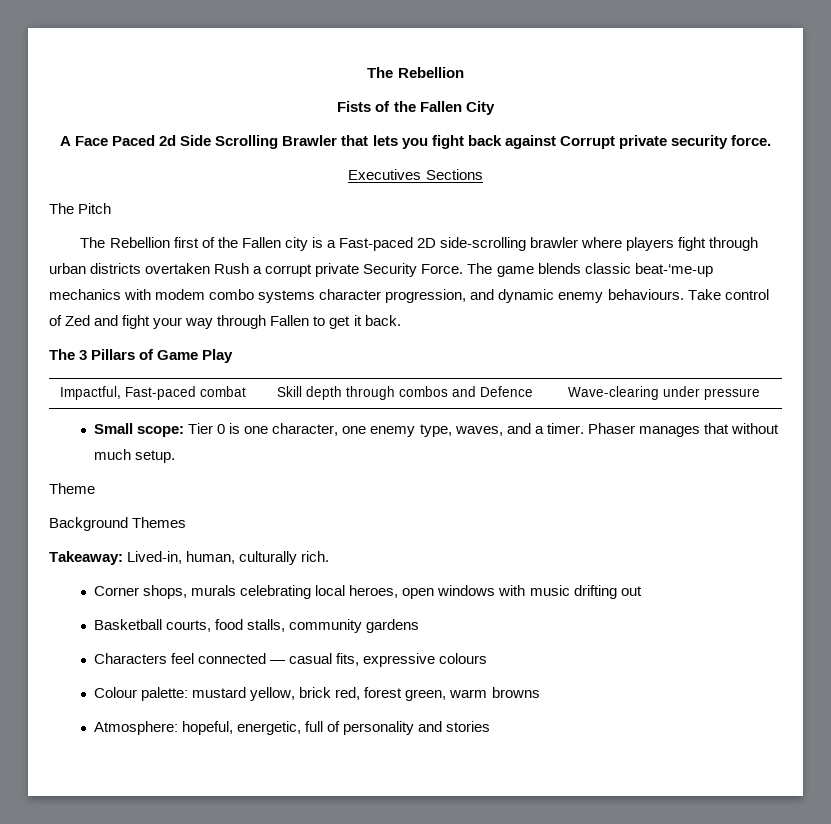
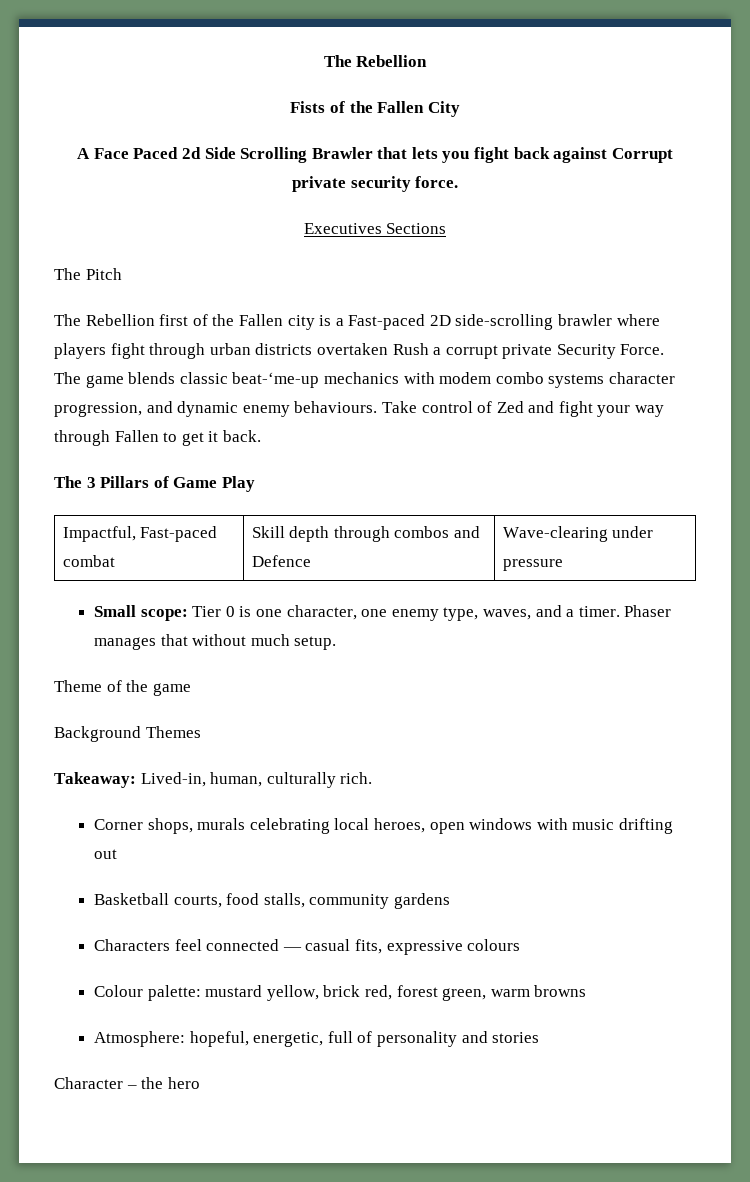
- Theme
+ Theme of the game
+ Character – the hero

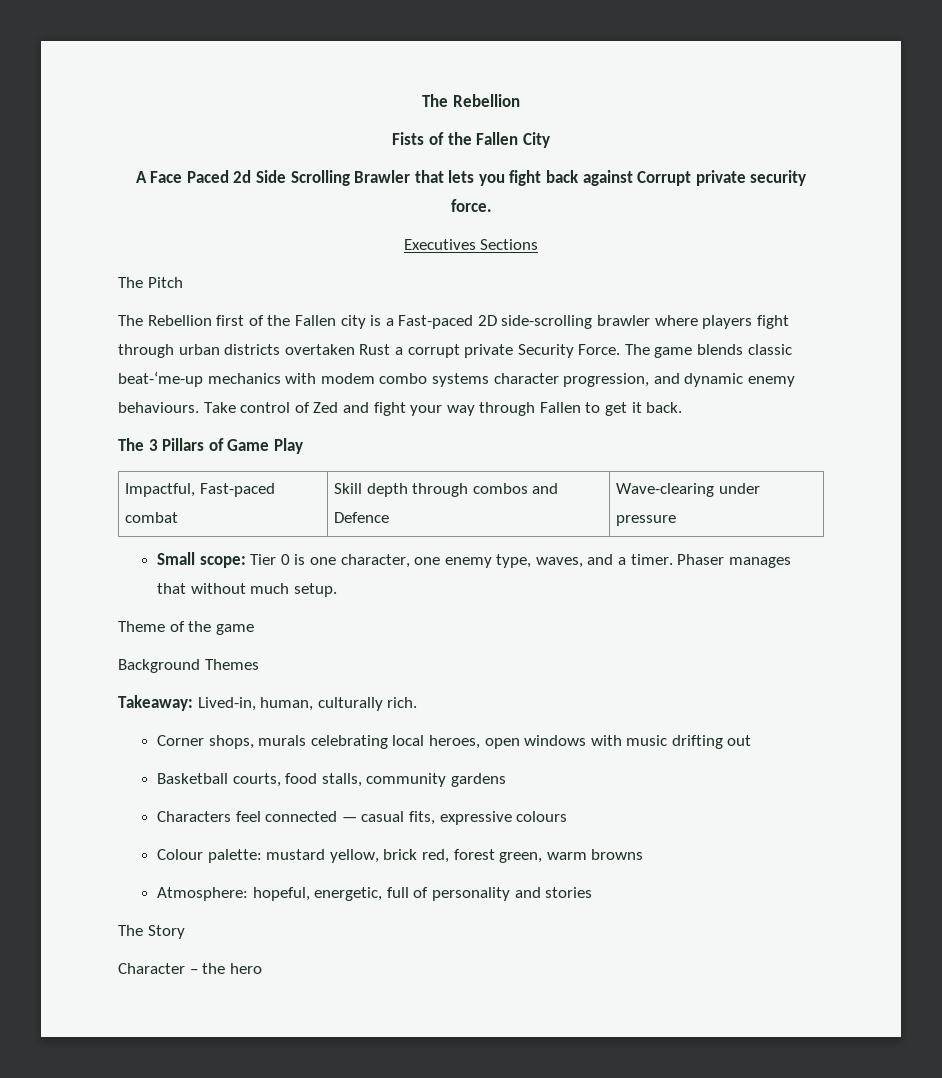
- The Rebellion first of the Fallen city is a Fast-paced 2D side-scrolling brawler where players fight through urban districts overtaken Rush a corrupt private Security Force.
+ The Rebellion first of the Fallen city is a Fast-paced 2D side-scrolling brawler where players fight through urban districts overtaken Rust a corrupt private Security Force.
+ The Story

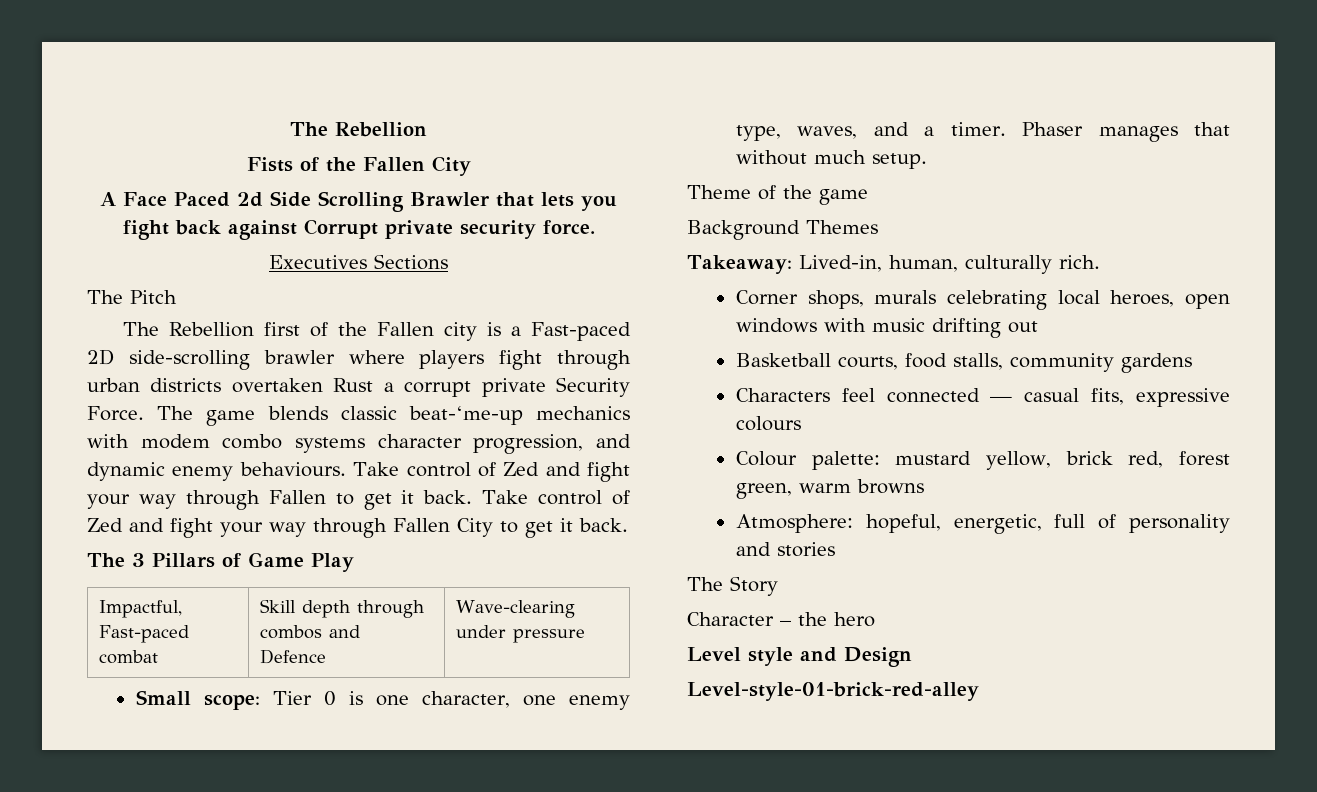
+ Take control of Zed and fight your way through Fallen City to get it back.
+ Level style and Design
+ Level-style-01-brick-red-alley

